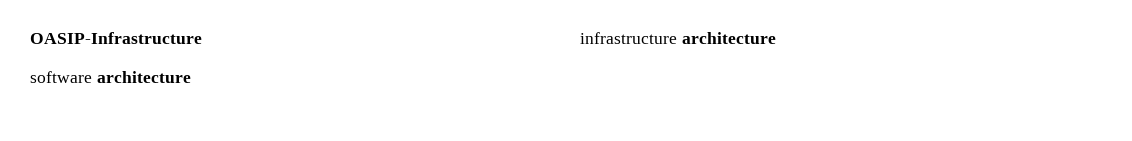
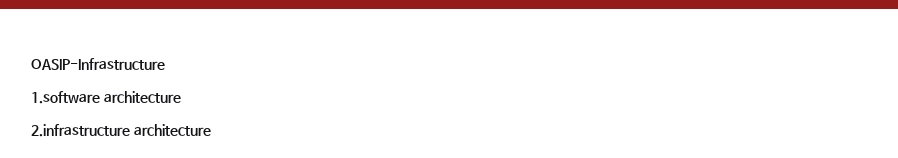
- software architecture
+ 1.software architecture
- infrastructure architecture
+ 2.infrastructure architecture

